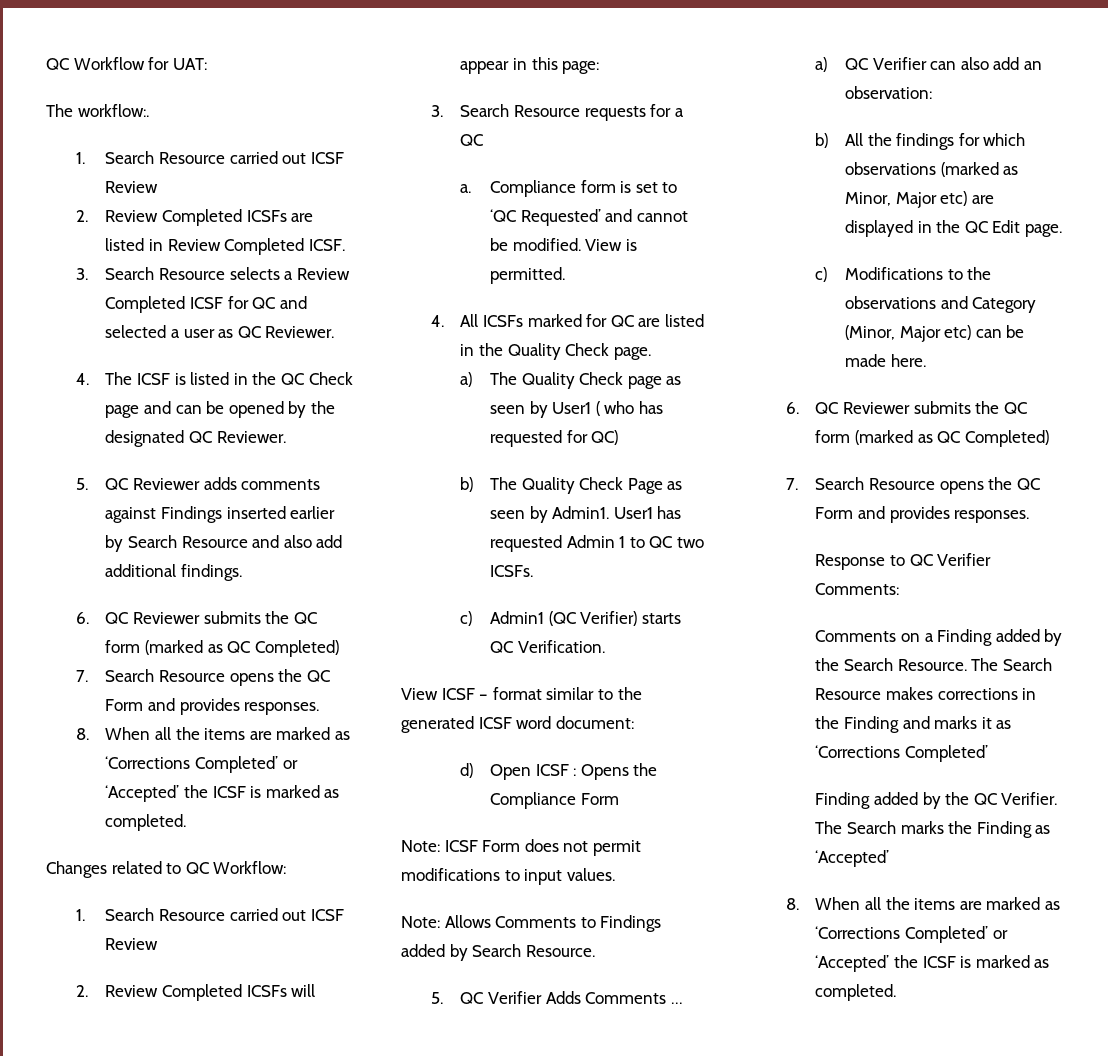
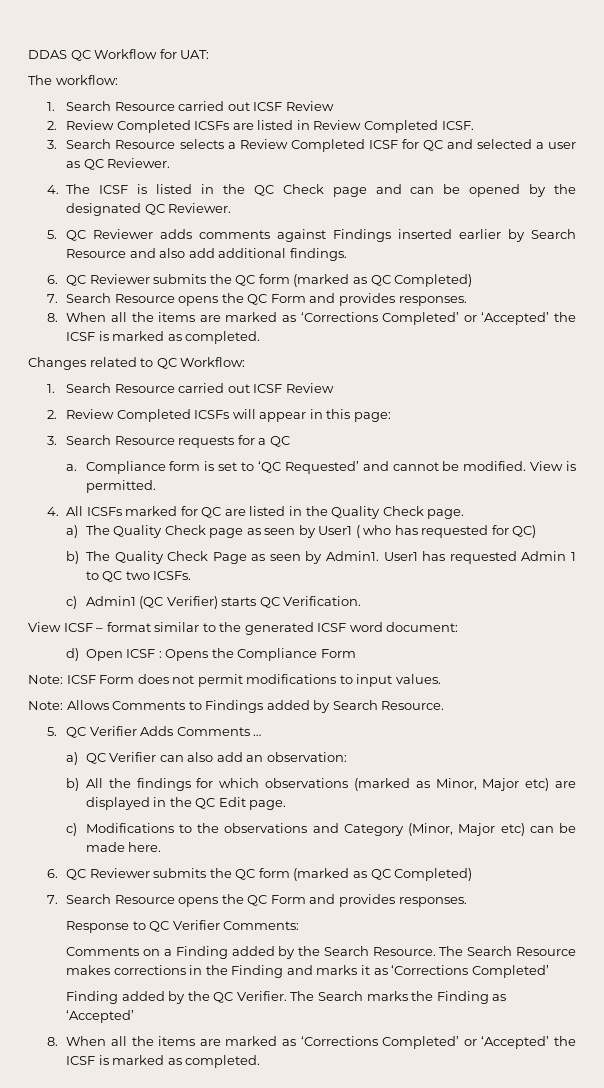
- QC Workflow for UAT:
+ DDAS QC Workflow for UAT:
- The workflow:.
+ The workflow:

